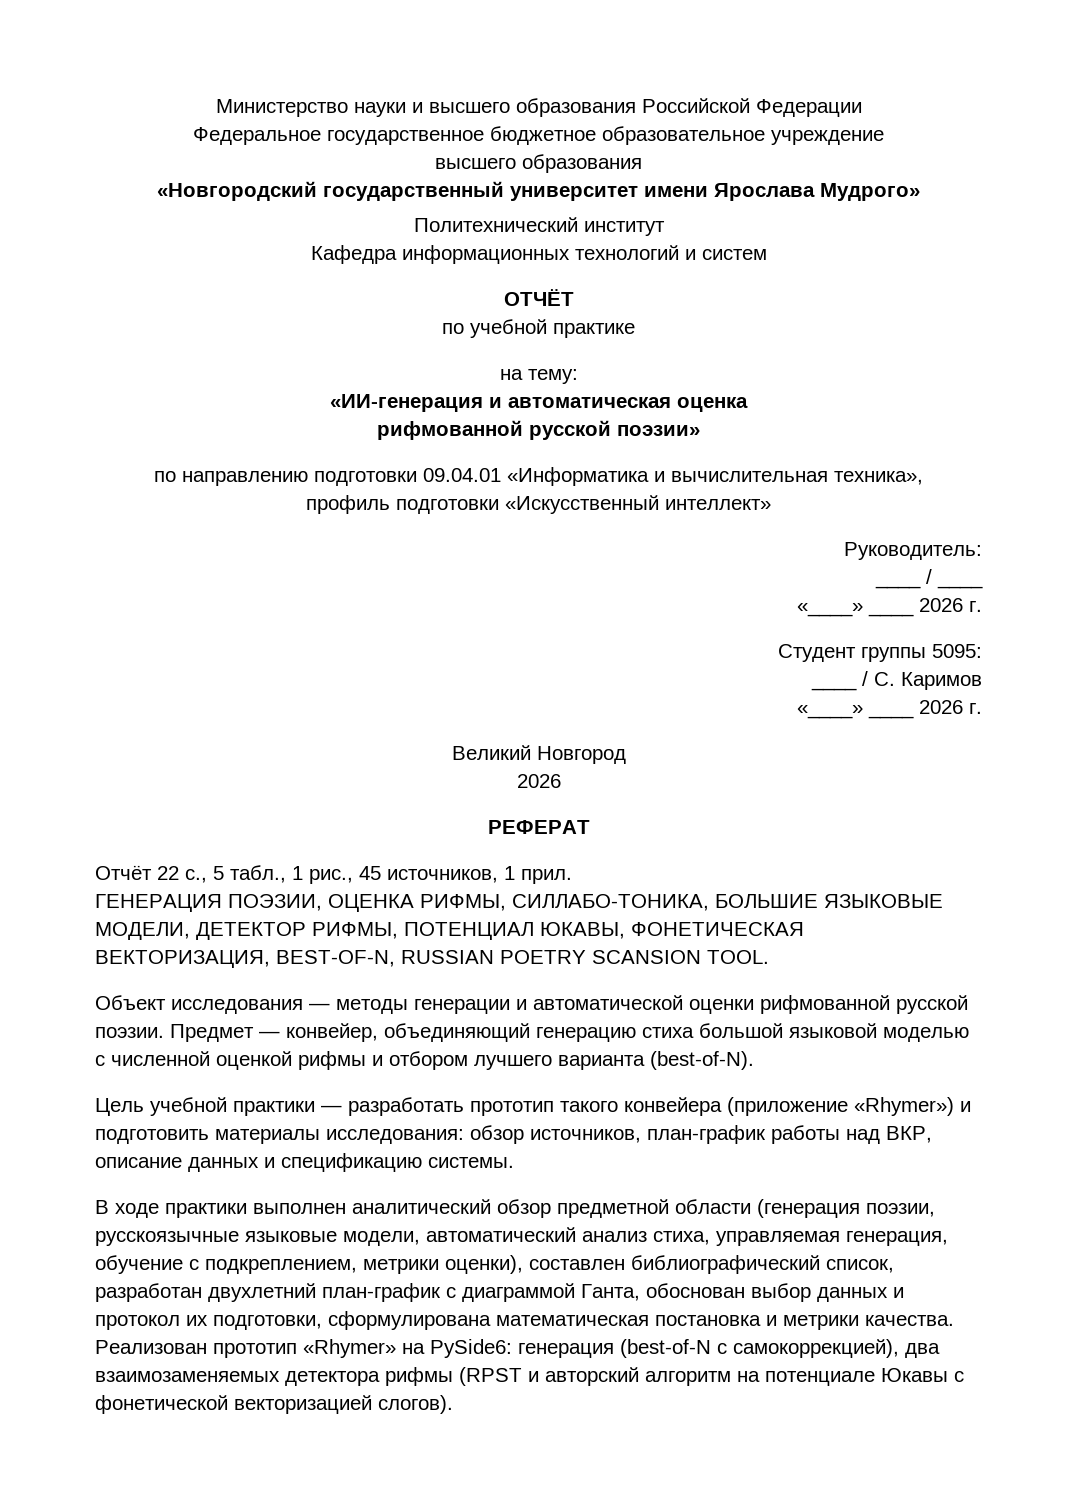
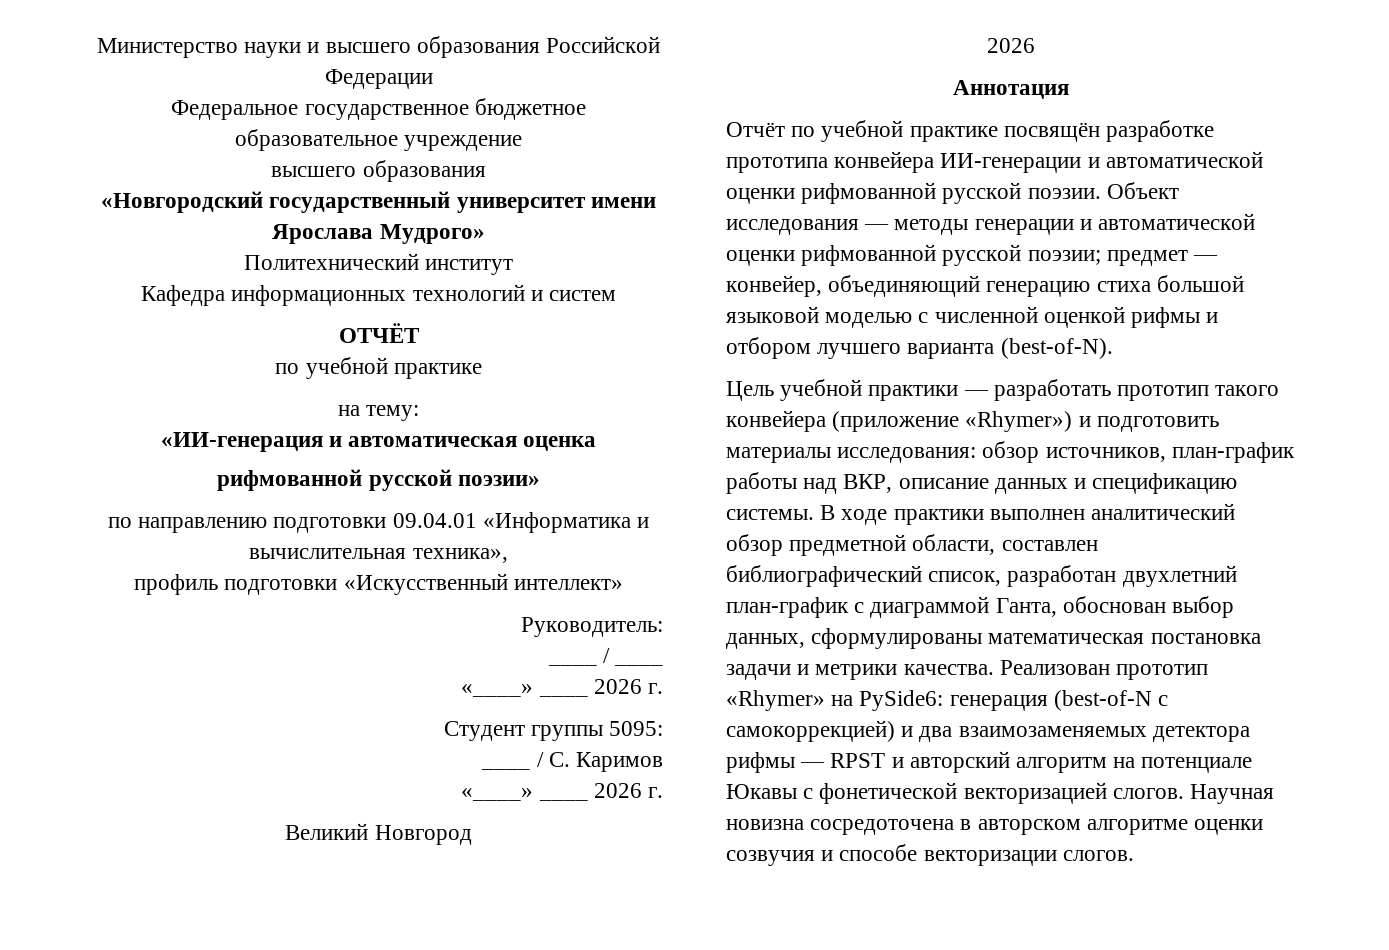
- РЕФЕРАТ
+ Аннотация
- Отчёт 22 с., 5 табл., 1 рис., 45 источников, 1 прил.
- ГЕНЕРАЦИЯ ПОЭЗИИ, ОЦЕНКА РИФМЫ, СИЛЛАБО-ТОНИКА, БОЛЬШИЕ ЯЗЫКОВЫЕ МОДЕЛИ, ДЕТЕКТОР РИФМЫ, ПОТЕНЦИАЛ ЮКАВЫ, ФОНЕТИЧЕСКАЯ ВЕКТОРИЗАЦИЯ, BEST-OF-N, RUSSIAN POETRY SCANSION TOOL.
- Объект исследования — методы генерации и автоматической оценки рифмованной русской поэзии. Предмет — конвейер, объединяющий генерацию стиха большой языковой моделью с численной оценкой рифмы и отбором лучшего варианта (best-of-N).
+ Отчёт по учебной практике посвящён разработке прототипа конвейера ИИ-генерации и автоматической оценки рифмованной русской поэзии. Объект исследования — методы генерации и автоматической оценки рифмованной русской поэзии; предмет — конвейер, объединяющий генерацию стиха большой языковой моделью с численной оценкой рифмы и отбором лучшего варианта (best-of-N).
- Цель учебной практики — разработать прототип такого конвейера (приложение «Rhymer») и подготовить материалы исследования: обзор источников, план-график работы над ВКР, описание данных и спецификацию системы.
- В ходе практики выполнен аналитический обзор предметной области (генерация поэзии, русскоязычные языковые модели, автоматический анализ стиха, управляемая генерация, обучение с подкреплением, метрики оценки), составлен библиографический список, разработан двухлетний план-график с диаграммой Ганта, обоснован выбор данных и протокол их подготовки, сформулирована математическая постановка и метрики качества.
+ Цель учебной практики — разработать прототип такого конвейера (приложение «Rhymer») и подготовить материалы исследования: обзор источников, план-график работы над ВКР, описание данных и спецификацию системы. В ходе практики выполнен аналитический обзор предметной области, составлен библиографический список, разработан двухлетний план-график с диаграммой Ганта, обоснован выбор данных, сформулированы математическая постановка задачи и метрики качества.
- Реализован прототип «Rhymer» на PySide6: генерация (best-of-N с самокоррекцией), два взаимозаменяемых детектора рифмы (RPST и авторский алгоритм на потенциале Юкавы с фонетической векторизацией слогов).
+ Реализован прототип «Rhymer» на PySide6: генерация (best-of-N с самокоррекцией) и два взаимозаменяемых детектора рифмы — RPST и авторский алгоритм на потенциале Юкавы с фонетической векторизацией слогов. Научная новизна сосредоточена в авторском алгоритме оценки созвучия и способе векторизации слогов.

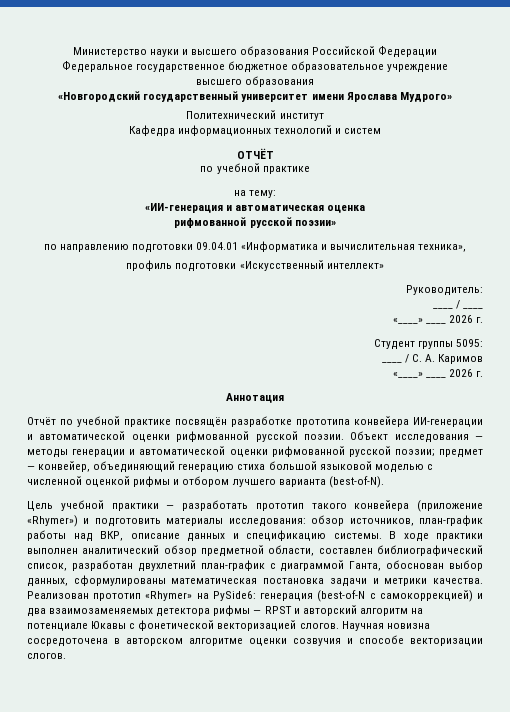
- ____ / С. Каримов
+ ____ / С. А. Каримов
- Великий Новгород
- 2026

